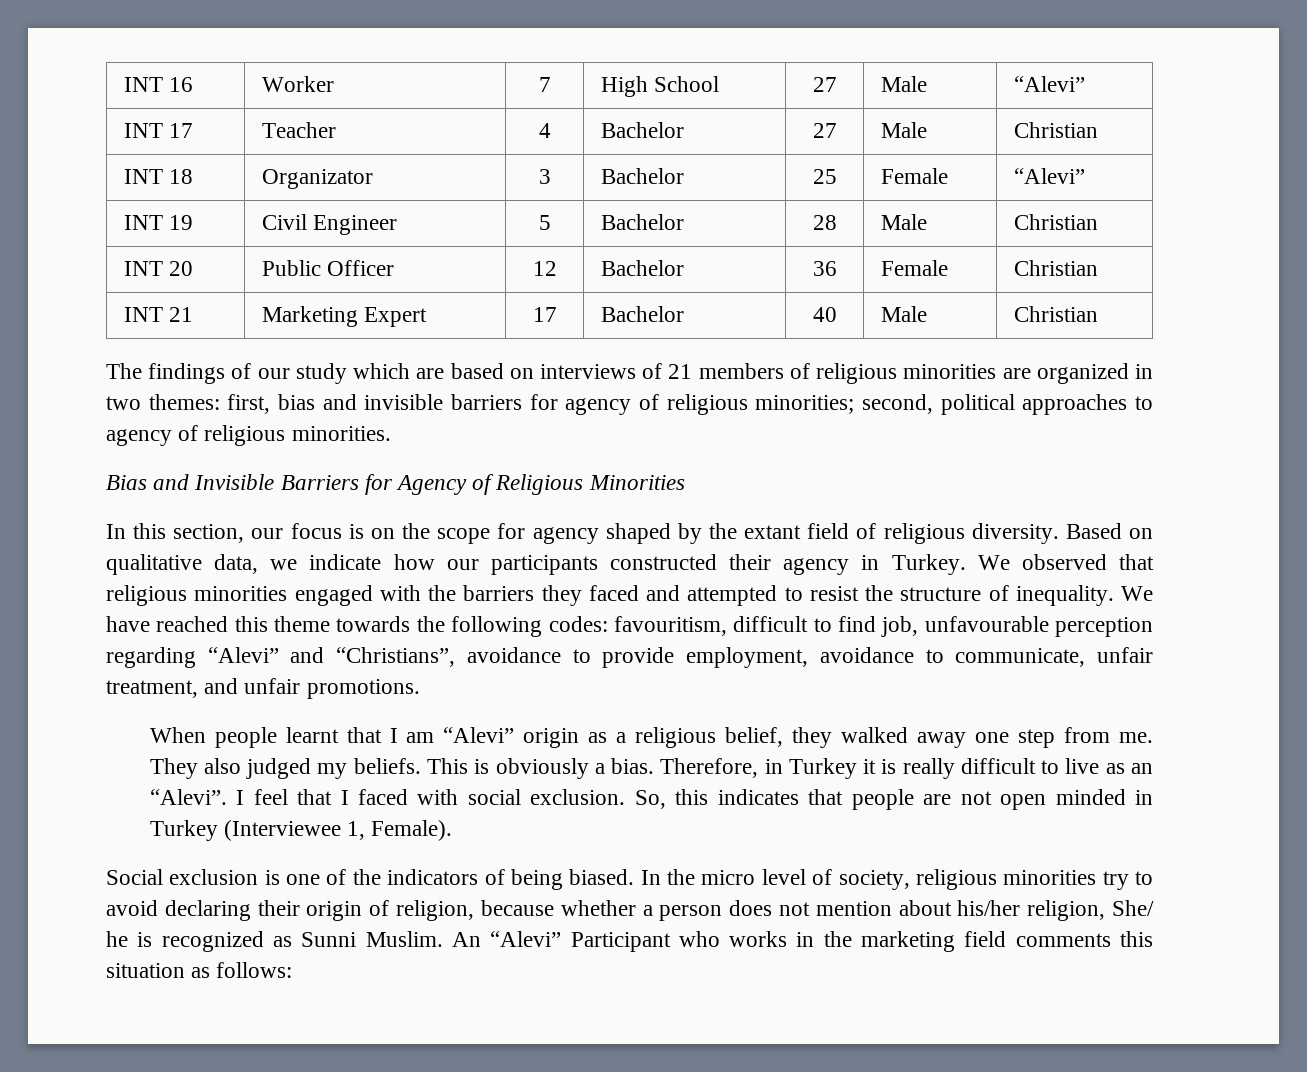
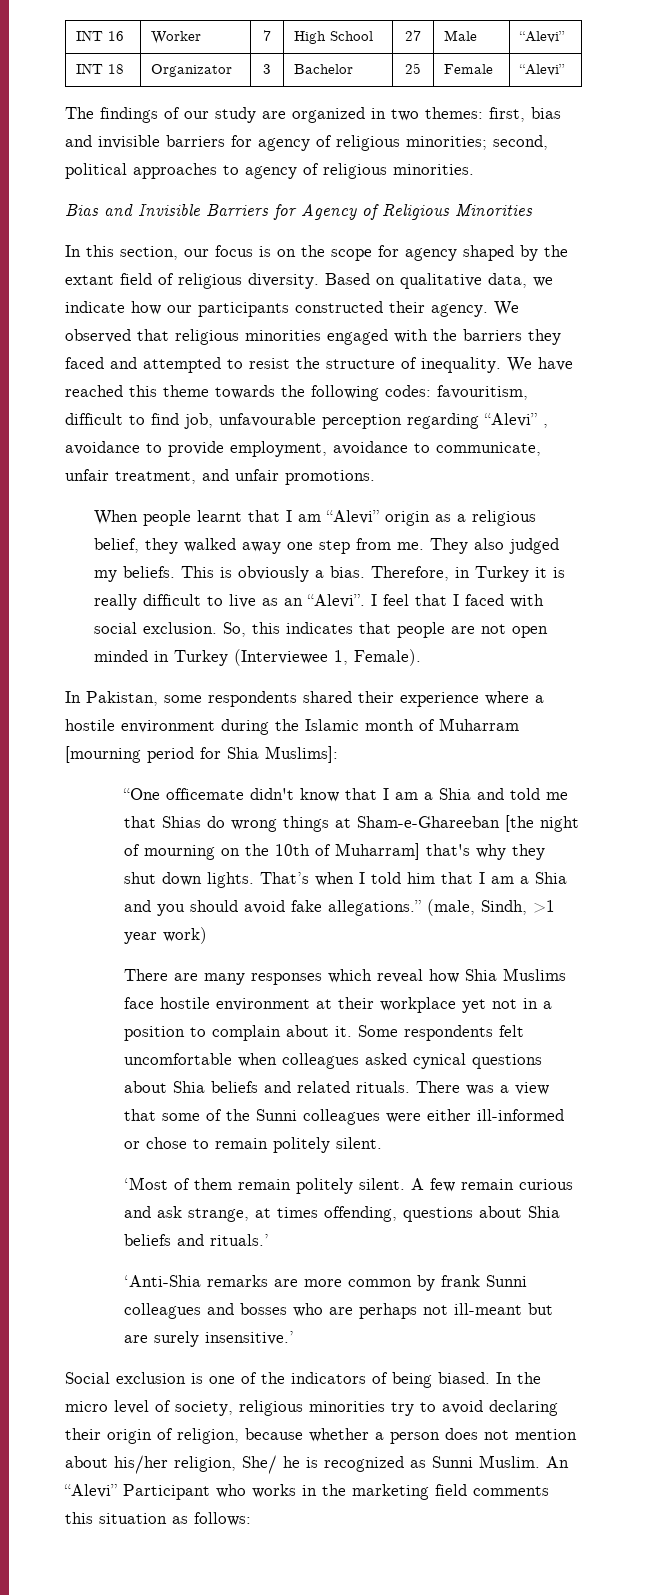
- INT 17 | Teacher | 4 | Bachelor | 27 | Male | Christian
- INT 19 | Civil Engineer | 5 | Bachelor | 28 | Male | Christian
- INT 20 | Public Officer | 12 | Bachelor | 36 | Female | Christian
- INT 21 | Marketing Expert | 17 | Bachelor | 40 | Male | Christian
- The findings of our study which are based on interviews of 21 members of religious minorities are organized in two themes: first, bias and invisible barriers for agency of religious minorities; second, political approaches to agency of religious minorities.
+ The findings of our study are organized in two themes: first, bias and invisible barriers for agency of religious minorities; second, political approaches to agency of religious minorities.
- Based on qualitative data, we indicate how our participants constructed their agency in Turkey.
+ Based on qualitative data, we indicate how our participants constructed their agency.
- We have reached this theme towards the following codes: favouritism, difficult to find job, unfavourable perception regarding “Alevi” and “Christians”, avoidance to provide employment, avoidance to communicate, unfair treatment, and unfair promotions.
+ We have reached this theme towards the following codes: favouritism, difficult to find job, unfavourable perception regarding “Alevi” , avoidance to provide employment, avoidance to communicate, unfair treatment, and unfair promotions.
+ In Pakistan, some respondents shared their experience where a hostile environment during the Islamic month of Muharram [mourning period for Shia Muslims]:
+ “One officemate didn't know that I am a Shia and told me that Shias do wrong things at Sham-e-Ghareeban [the night of mourning on the 10th of Muharram] that's why they shut down lights. That’s when I told him that I am a Shia and you should avoid fake allegations.” (male, Sindh, >1 year work)
+ There are many responses which reveal how Shia Muslims face hostile environment at their workplace yet not in a position to complain about it. Some respondents felt uncomfortable when colleagues asked cynical questions about Shia beliefs and related rituals. There was a view that some of the Sunni colleagues were either ill-informed or chose to remain politely silent.
+ ‘Most of them remain politely silent. A few remain curious and ask strange, at times offending, questions about Shia beliefs and rituals.’
+ ‘Anti-Shia remarks are more common by frank Sunni colleagues and bosses who are perhaps not ill-meant but are surely insensitive.’

